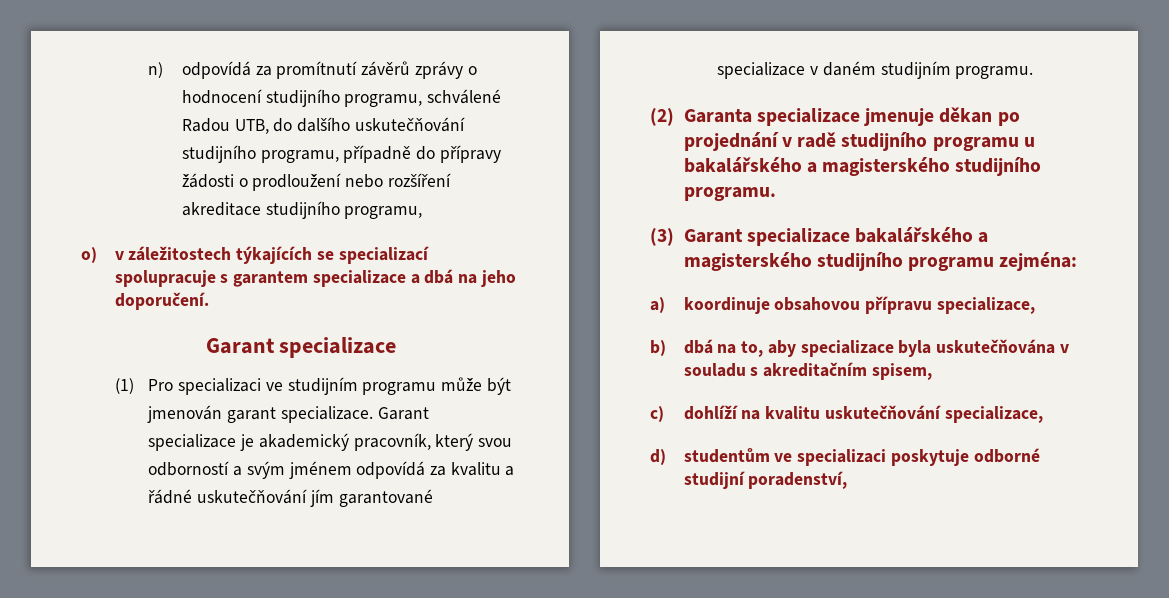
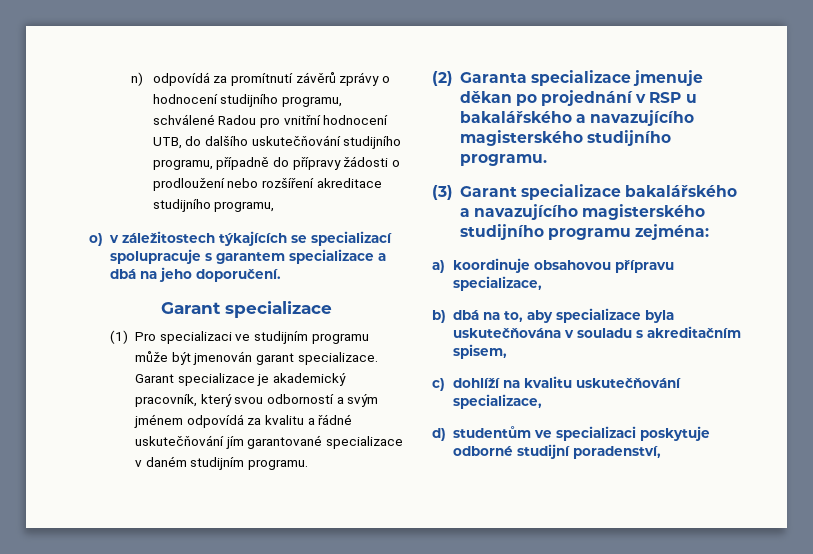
- n) odpovídá za promítnutí závěrů zprávy o hodnocení studijního programu, schválené Radou UTB, do dalšího uskutečňování studijního programu, případně do přípravy žádosti o prodloužení nebo rozšíření akreditace studijního programu,
+ n) odpovídá za promítnutí závěrů zprávy o hodnocení studijního programu, schválené Radou pro vnitřní hodnocení UTB, do dalšího uskutečňování studijního programu, případně do přípravy žádosti o prodloužení nebo rozšíření akreditace studijního programu,
- (2) Garanta specializace jmenuje děkan po projednání v radě studijního programu u bakalářského a magisterského studijního programu.
+ (2) Garanta specializace jmenuje děkan po projednání v RSP u bakalářského a navazujícího magisterského studijního programu.
- (3) Garant specializace bakalářského a magisterského studijního programu zejména:
+ (3) Garant specializace bakalářského a navazujícího magisterského studijního programu zejména:

